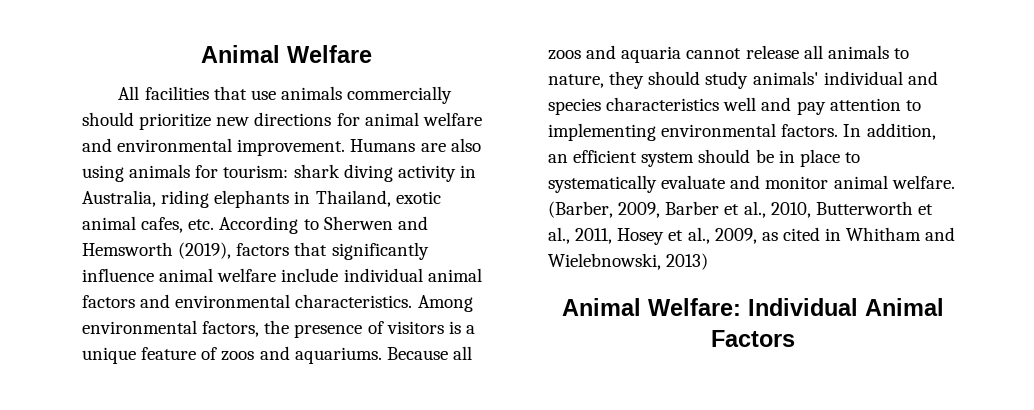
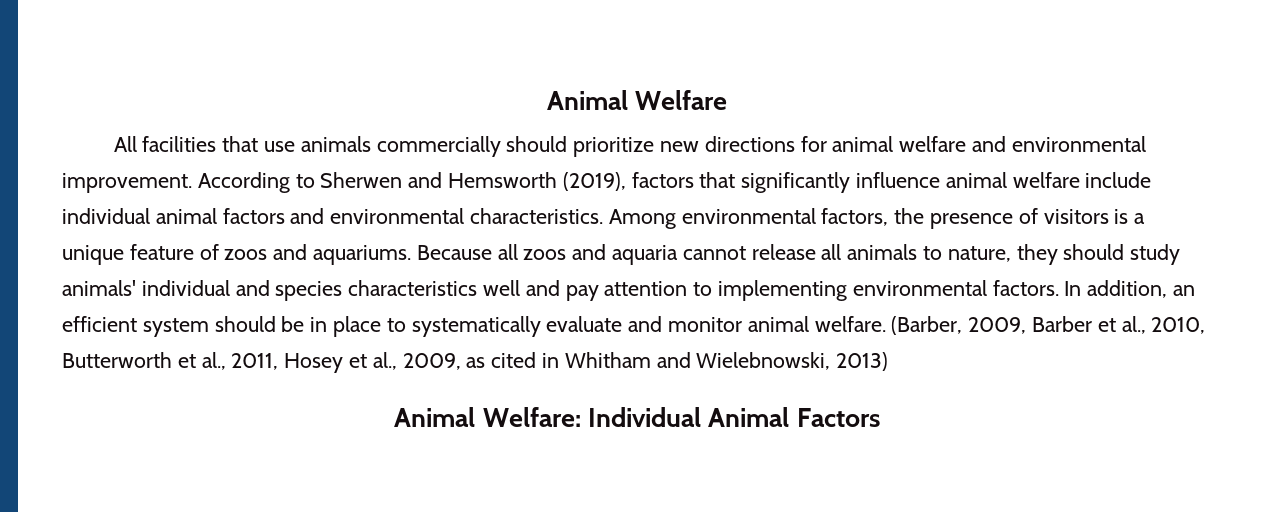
- Humans are also using animals for tourism: shark diving activity in Australia, riding elephants in Thailand, exotic animal cafes, etc. According to Sherwen and Hemsworth (2019), factors that significantly influence animal welfare include individual animal factors and environmental characteristics.
+ According to Sherwen and Hemsworth (2019), factors that significantly influence animal welfare include individual animal factors and environmental characteristics.

